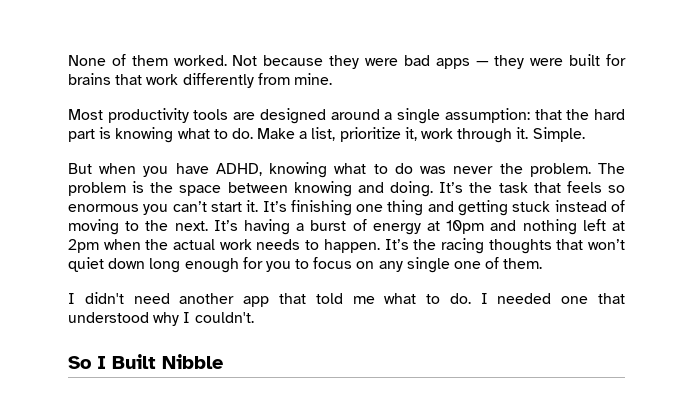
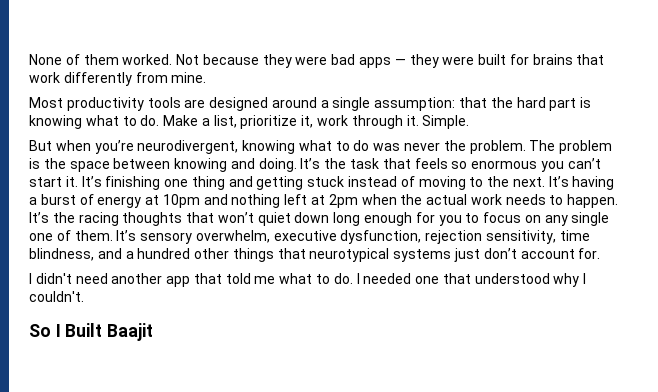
- But when you have ADHD, knowing what to do was never the problem.
+ But when you’re neurodivergent, knowing what to do was never the problem.
+ It’s sensory overwhelm, executive dysfunction, rejection sensitivity, time blindness, and a hundred other things that neurotypical systems just don’t account for.
- So I Built Nibble
+ So I Built Baajit

